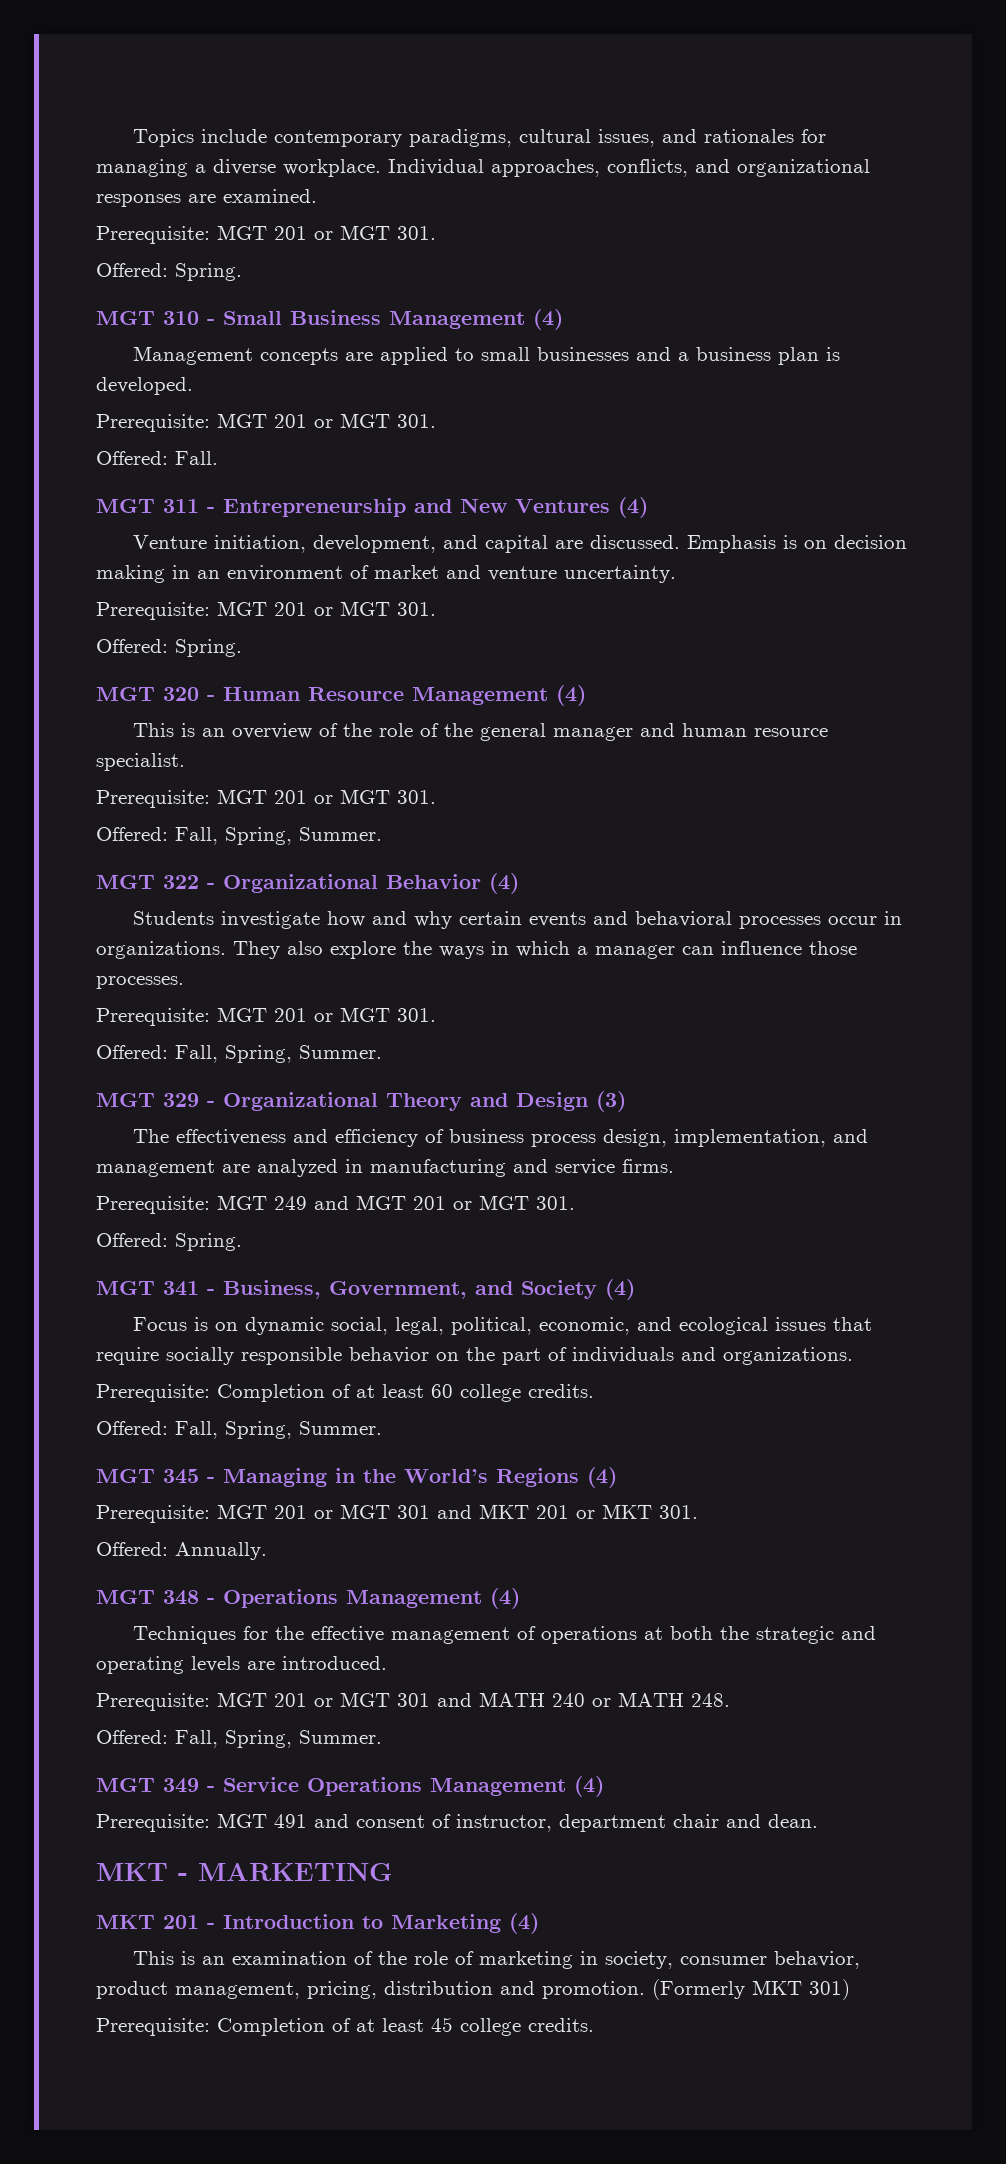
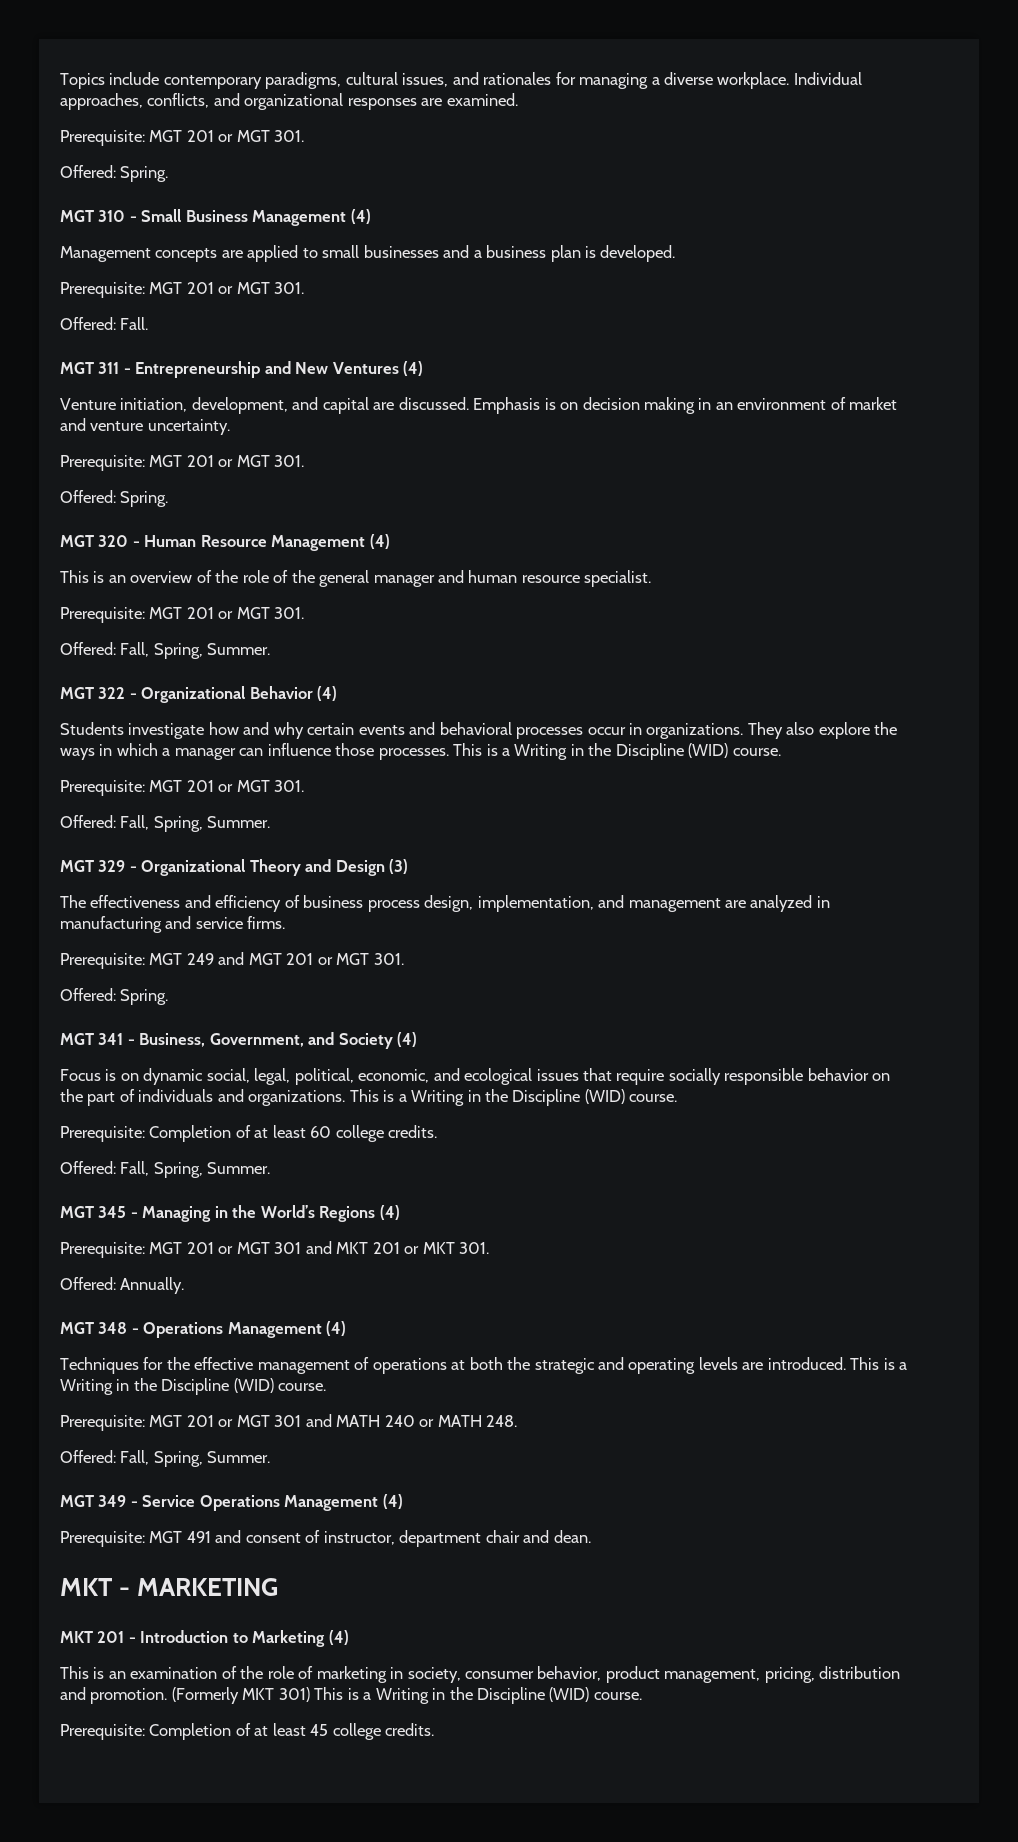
- They also explore the ways in which a manager can influence those processes.
+ They also explore the ways in which a manager can influence those processes. This is a Writing in the Discipline (WID) course.
- Focus is on dynamic social, legal, political, economic, and ecological issues that require socially responsible behavior on the part of individuals and organizations.
+ Focus is on dynamic social, legal, political, economic, and ecological issues that require socially responsible behavior on the part of individuals and organizations. This is a Writing in the Discipline (WID) course.
- Techniques for the effective management of operations at both the strategic and operating levels are introduced.
+ Techniques for the effective management of operations at both the strategic and operating levels are introduced. This is a Writing in the Discipline (WID) course.
- (Formerly MKT 301)
+ (Formerly MKT 301) This is a Writing in the Discipline (WID) course.

